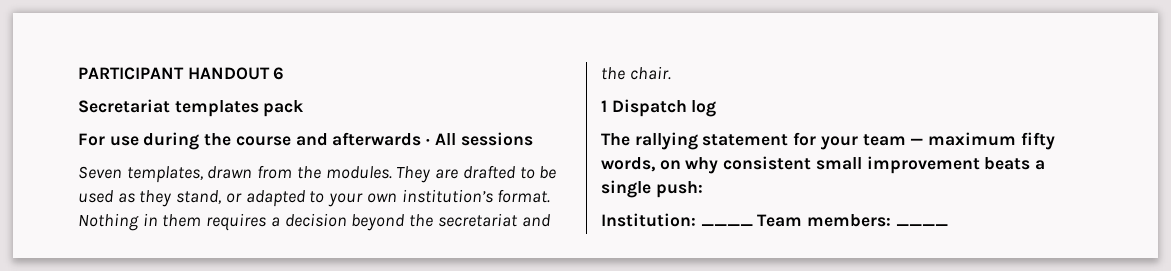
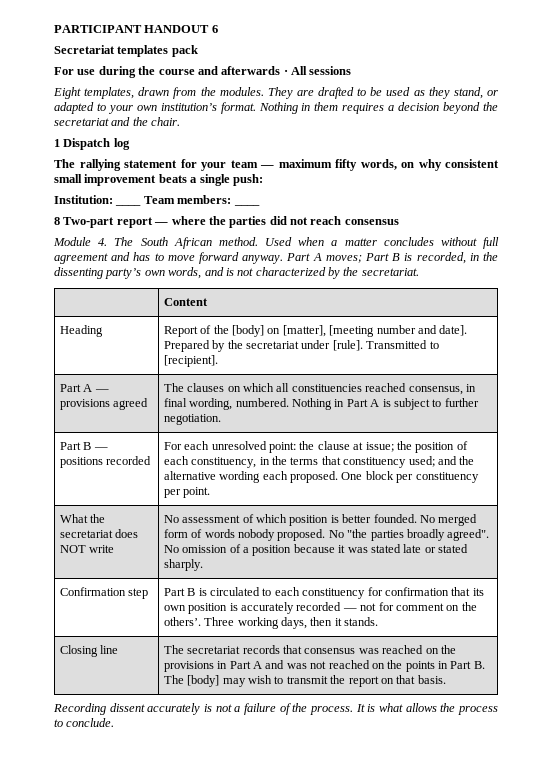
- Seven templates, drawn from the modules.
+ Eight templates, drawn from the modules.
+ 8 Two-part report — where the parties did not reach consensus
+ Module 4. The South African method. Used when a matter concludes without full agreement and has to move forward anyway. Part A moves; Part B is recorded, in the dissenting party’s own words, and is not characterized by the secretariat.
+ | Content
+ Heading | Report of the [body] on [matter], [meeting number and date]. Prepared by the secretariat under [rule]. Transmitted to [recipient].
+ Part A — provisions agreed | The clauses on which all constituencies reached consensus, in final wording, numbered. Nothing in Part A is subject to further negotiation.
+ Part B — positions recorded | For each unresolved point: the clause at issue; the position of each constituency, in the terms that constituency used; and the alternative wording each proposed. One block per constituency per point.
+ What the secretariat does NOT write | No assessment of which position is better founded. No merged form of words nobody proposed. No "the parties broadly agreed". No omission of a position because it was stated late or stated sharply.
+ Confirmation step | Part B is circulated to each constituency for confirmation that its own position is accurately recorded — not for comment on the others’. Three working days, then it stands.
+ Closing line | The secretariat records that consensus was reached on the provisions in Part A and was not reached on the points in Part B. The [body] may wish to transmit the report on that basis.
+ Recording dissent accurately is not a failure of the process. It is what allows the process to conclude.

